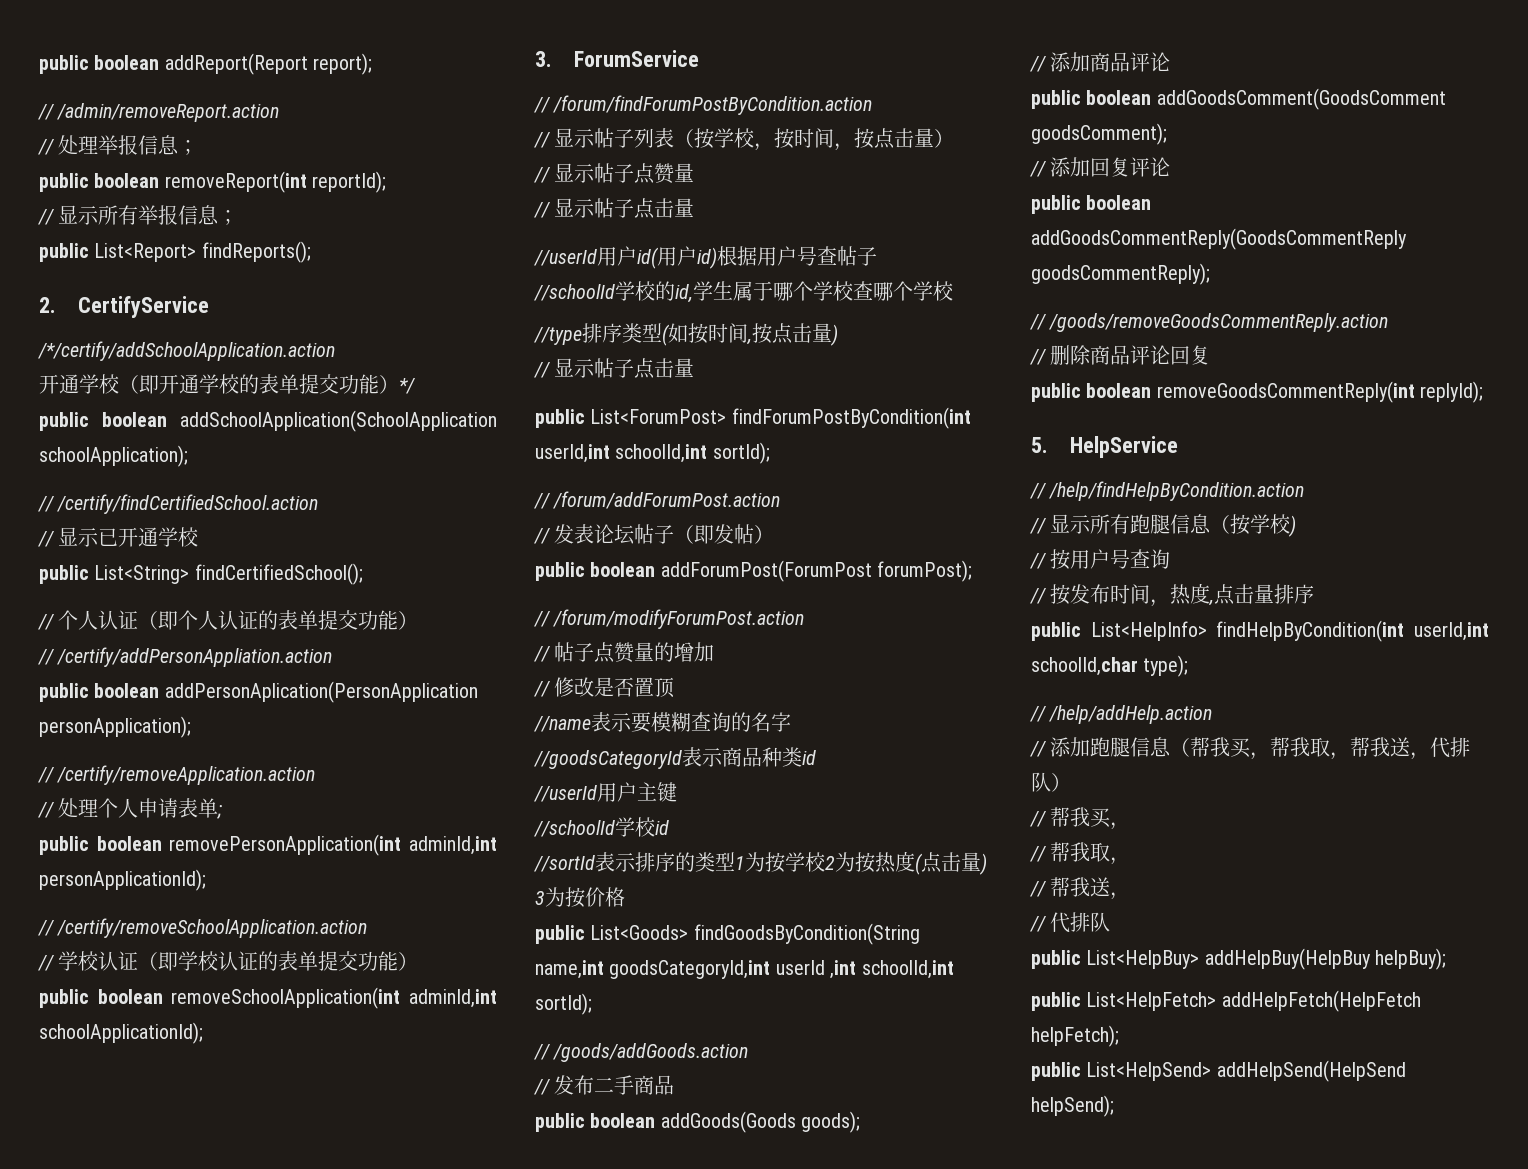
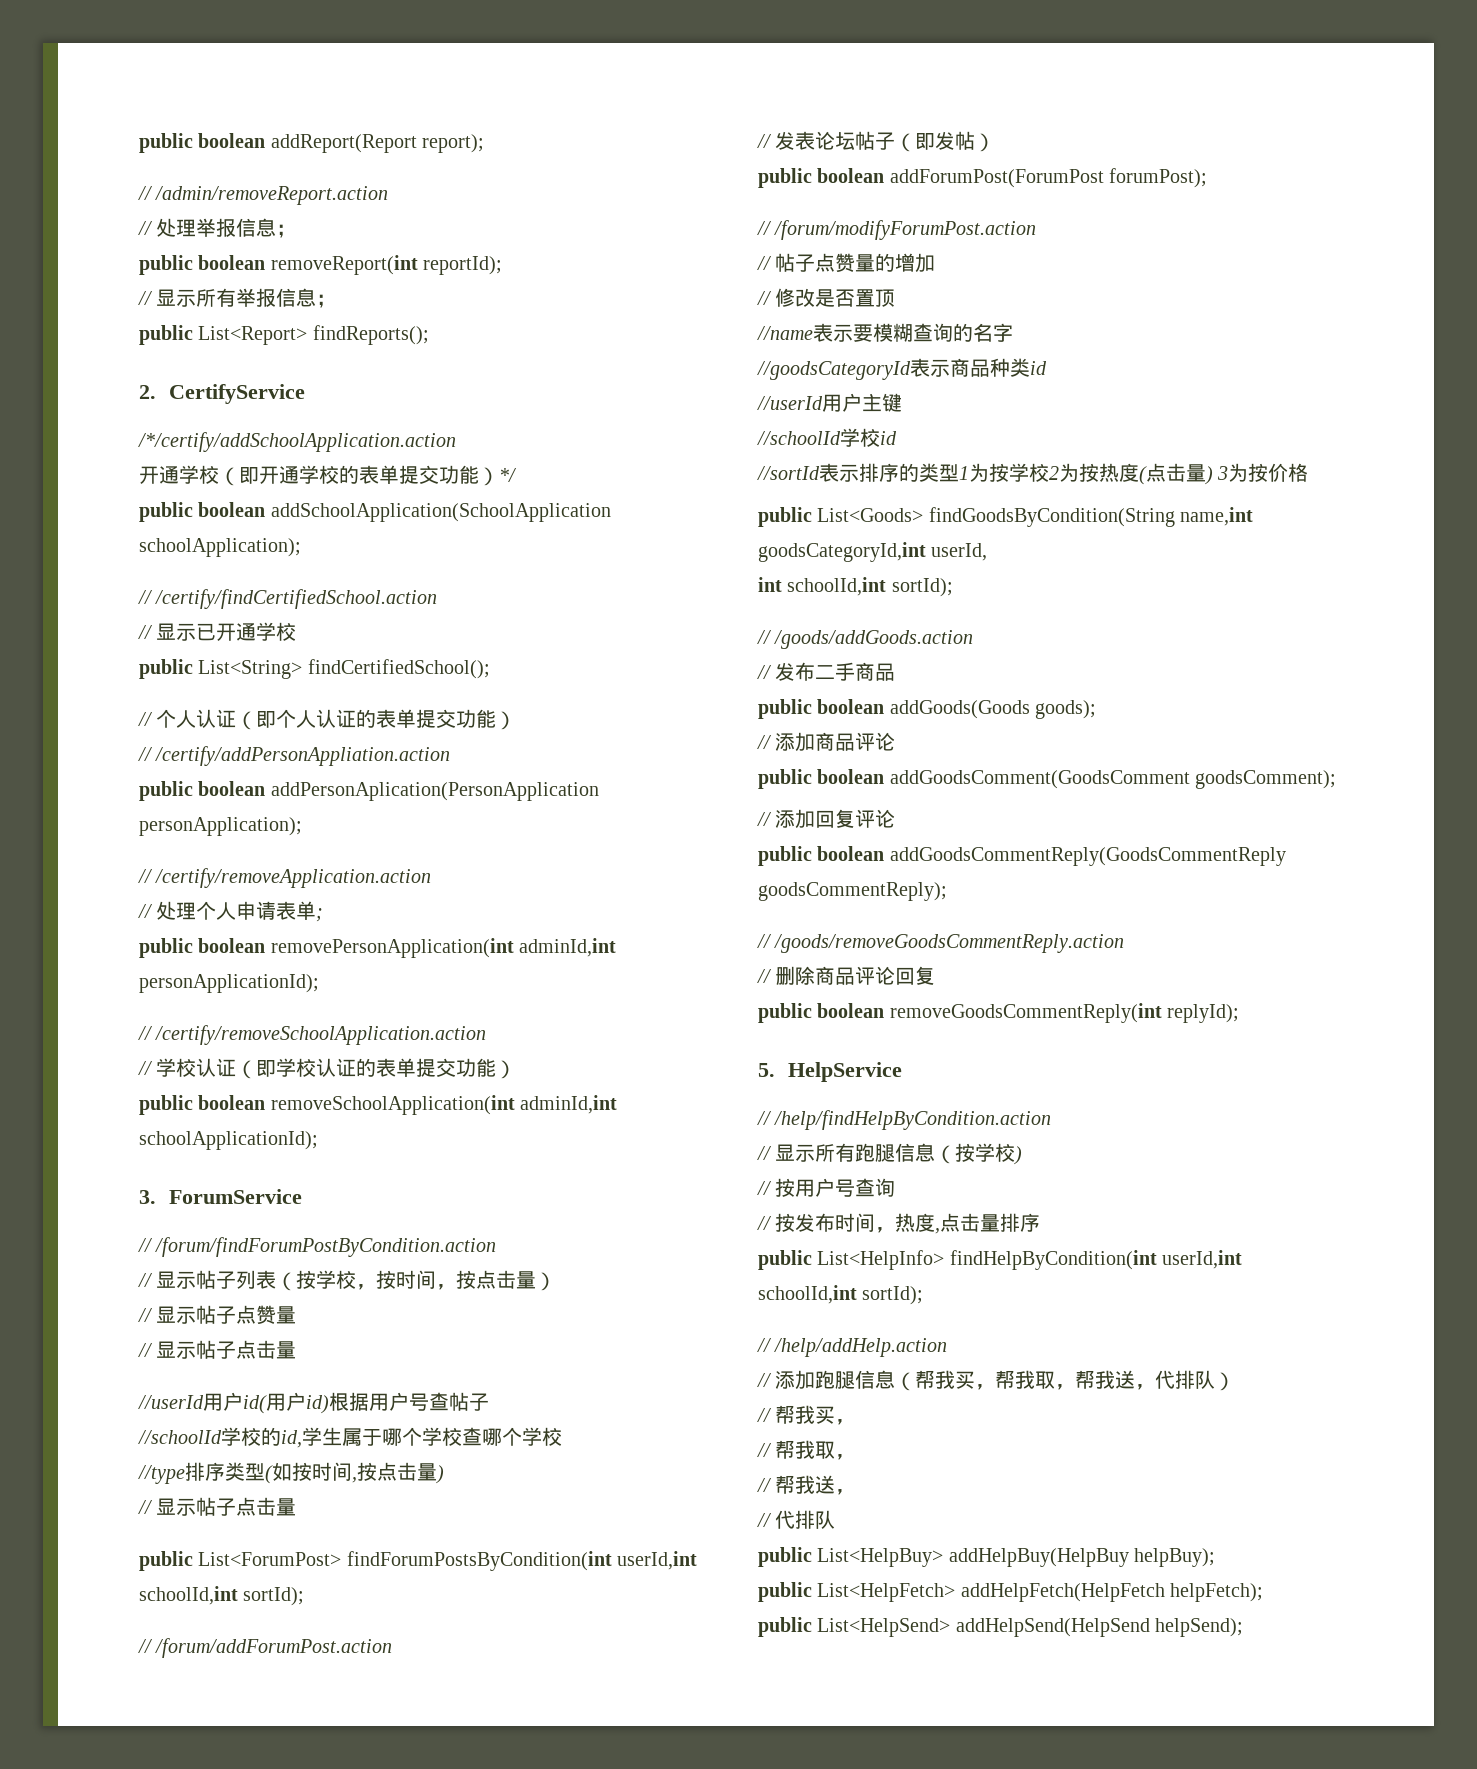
- public List<ForumPost> findForumPostByCondition(int userId,int schoolId,int sortId);
+ public List<ForumPost> findForumPostsByCondition(int userId,int schoolId,int sortId);
- public List<Goods> findGoodsByCondition(String name,int goodsCategoryId,int userId ,int schoolId,int sortId);
+ public List<Goods> findGoodsByCondition(String name,int goodsCategoryId,int userId,
+ int schoolId,int sortId);
- public List<HelpInfo> findHelpByCondition(int userId,int schoolId,char type);
+ public List<HelpInfo> findHelpByCondition(int userId,int schoolId,int sortId);

